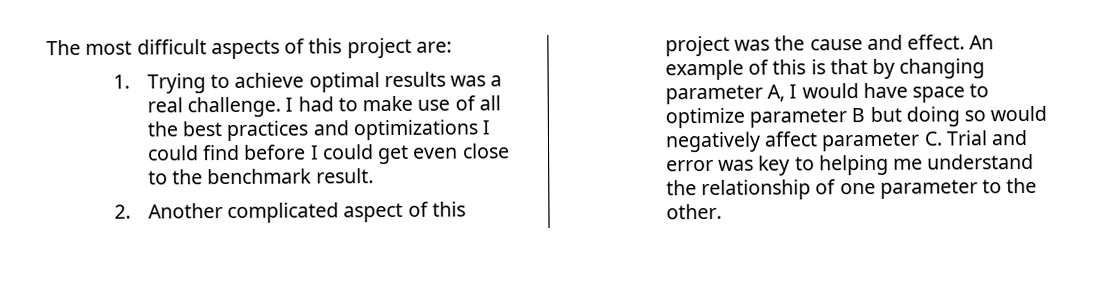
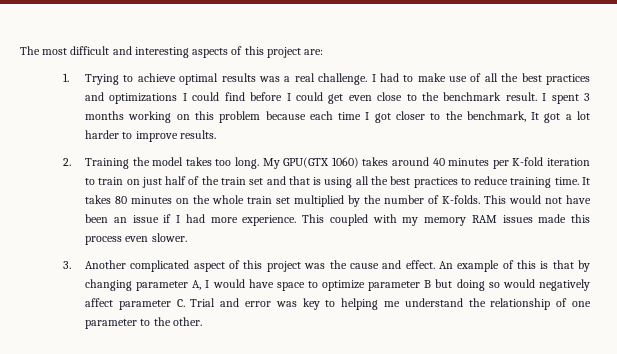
- The most difficult aspects of this project are:
+ The most difficult and interesting aspects of this project are:
- I had to make use of all the best practices and optimizations I could find before I could get even close to the benchmark result.
- 2. Another complicated aspect of this project was the cause and effect.
+ I had to make use of all the best practices and optimizations I could find before I could get even close to the benchmark result. I spent 3 months working on this problem because each time I got closer to the benchmark, It got a lot harder to improve results.
+ 2. Training the model takes too long. My GPU(GTX 1060) takes around 40 minutes per K-fold iteration to train on just half of the train set and that is using all the best practices to reduce training time. It takes 80 minutes on the whole train set multiplied by the number of K-folds. This would not have been an issue if I had more experience. This coupled with my memory RAM issues made this process even slower.
+ 3. Another complicated aspect of this project was the cause and effect.

